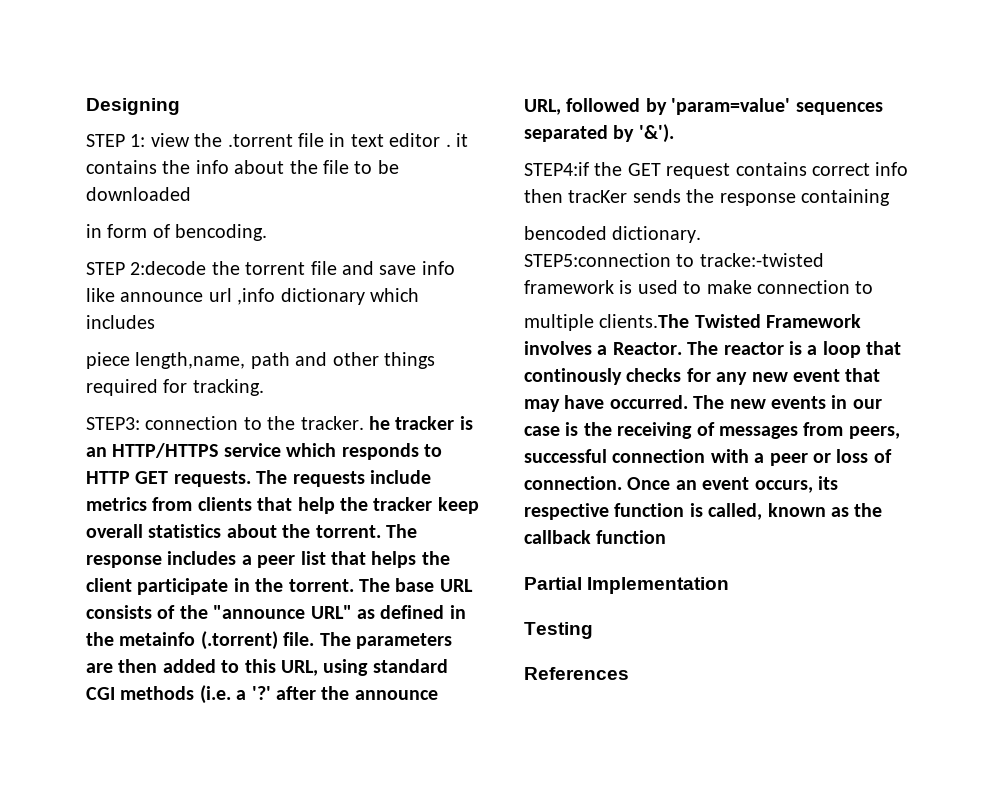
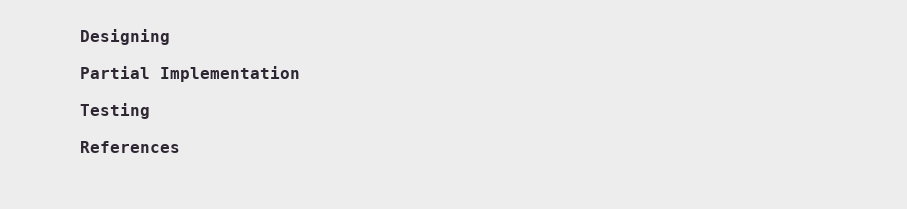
- STEP 1: view the .torrent file in text editor . it contains the info about the file to be downloaded
- in form of bencoding.
- STEP 2:decode the torrent file and save info like announce url ,info dictionary which includes
- piece length,name, path and other things required for tracking.
- STEP3: connection to the tracker. he tracker is an HTTP/HTTPS service which responds to HTTP GET requests. The requests include metrics from clients that help the tracker keep overall statistics about the torrent. The response includes a peer list that helps the client participate in the torrent. The base URL consists of the "announce URL" as defined in the metainfo (.torrent) file. The parameters are then added to this URL, using standard CGI methods (i.e. a '?' after the announce URL, followed by 'param=value' sequences separated by '&').
- STEP4:if the GET request contains correct info then tracKer sends the response containing
- bencoded dictionary.
- STEP5:connection to tracke:-twisted framework is used to make connection to
- multiple clients.The Twisted Framework involves a Reactor. The reactor is a loop that continously checks for any new event that may have occurred. The new events in our case is the receiving of messages from peers, successful connection with a peer or loss of connection. Once an event occurs, its respective function is called, known as the callback function

